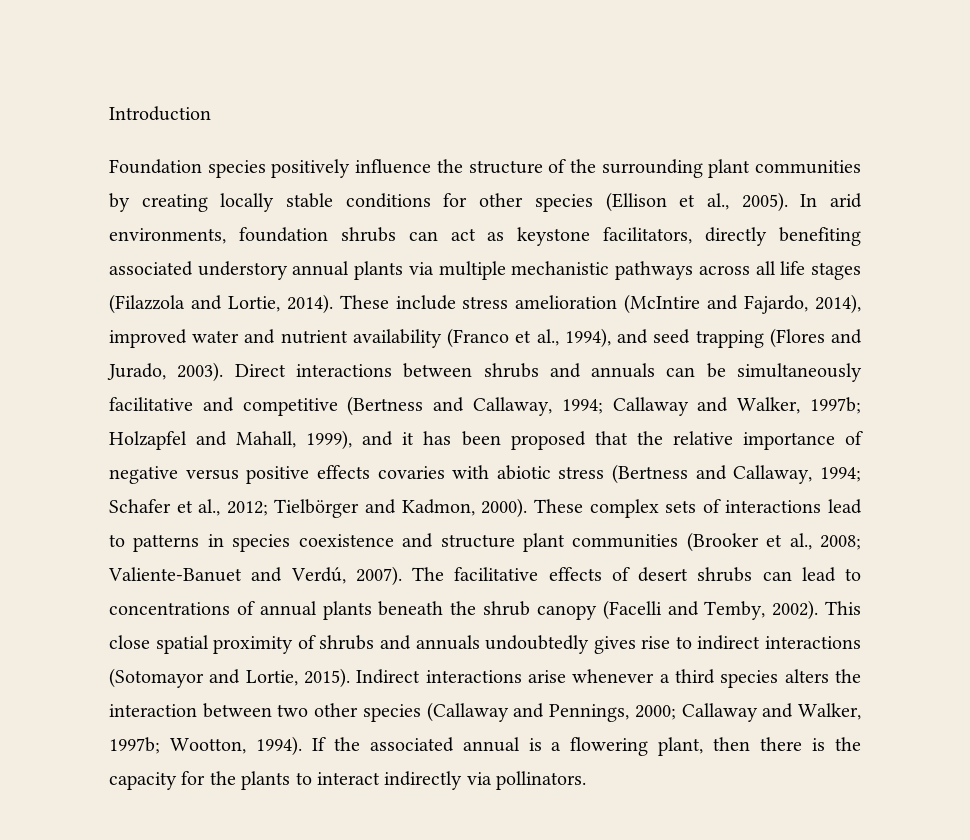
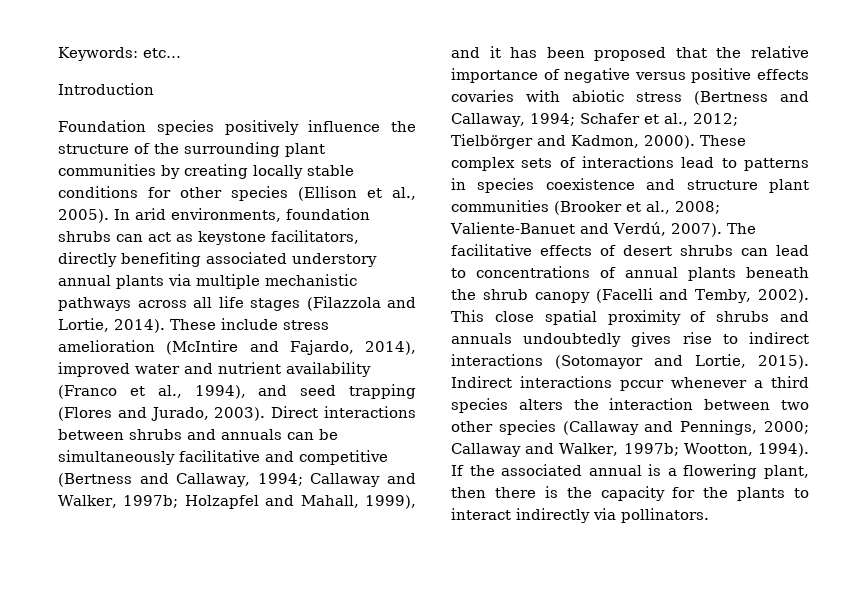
+ Keywords: etc…
- Indirect interactions arise whenever a third species alters the interaction between two other species (Callaway and Pennings, 2000; Callaway and Walker, 1997b; Wootton, 1994).
+ Indirect interactions pccur whenever a third species alters the interaction between two other species (Callaway and Pennings, 2000; Callaway and Walker, 1997b; Wootton, 1994).

